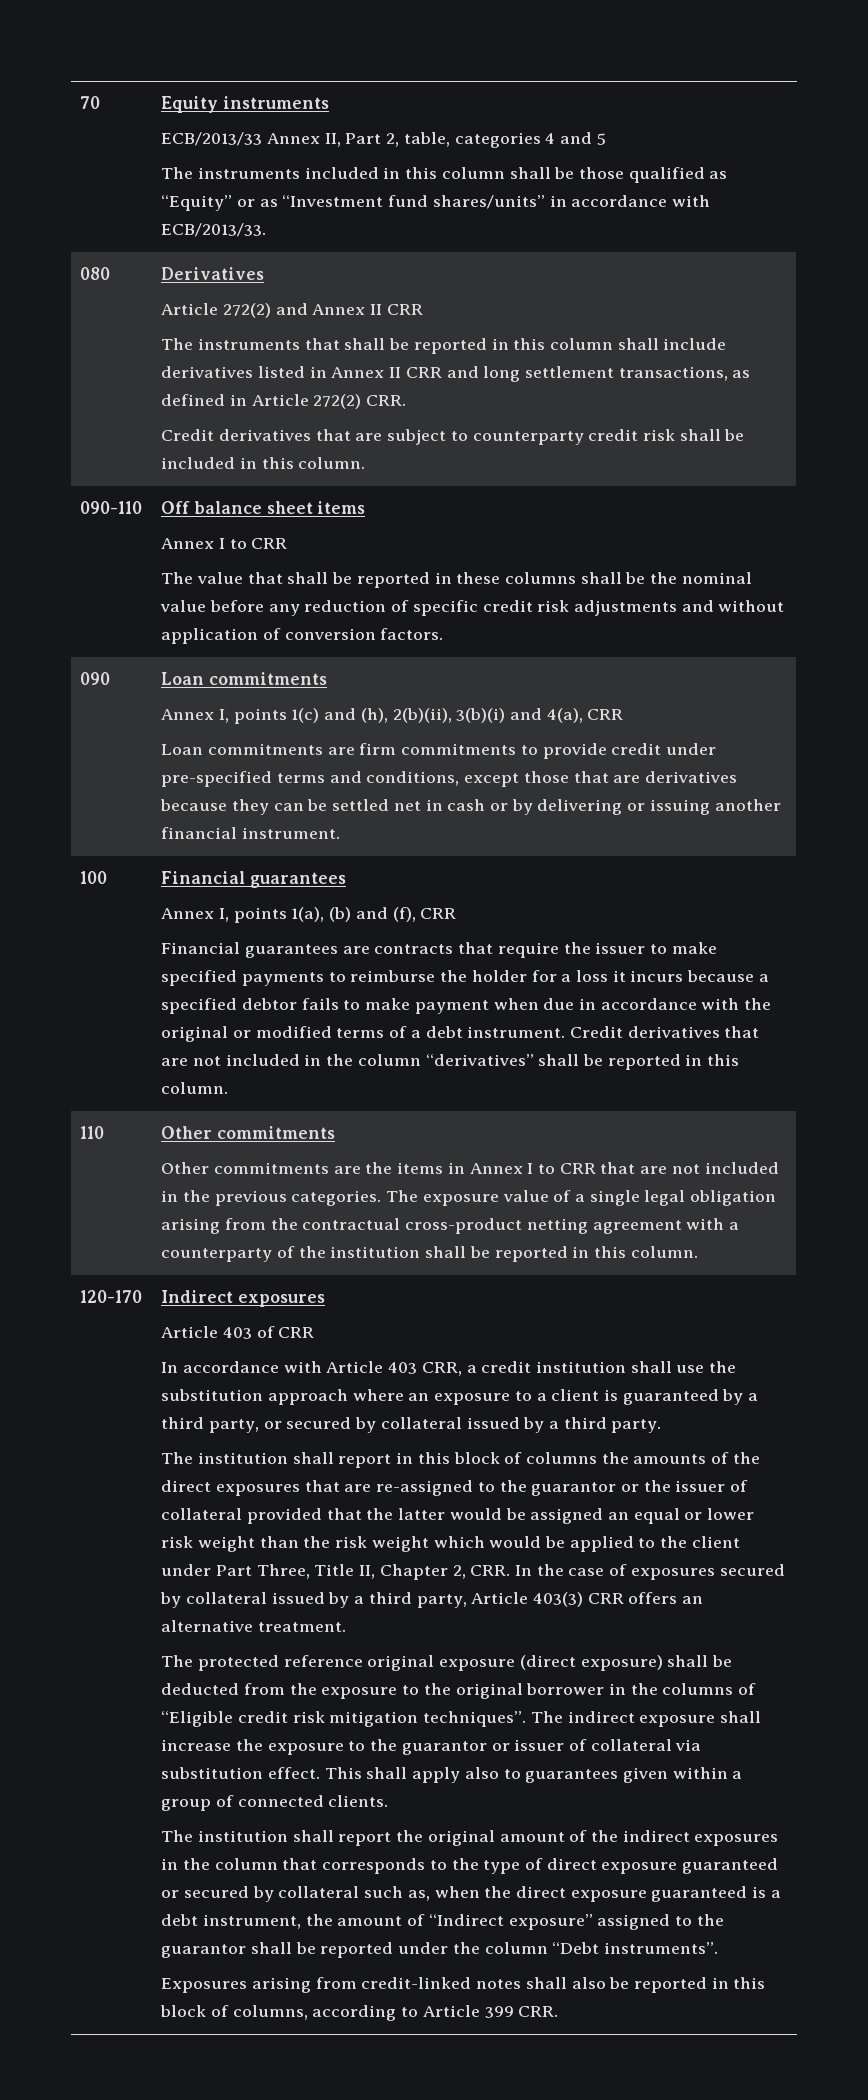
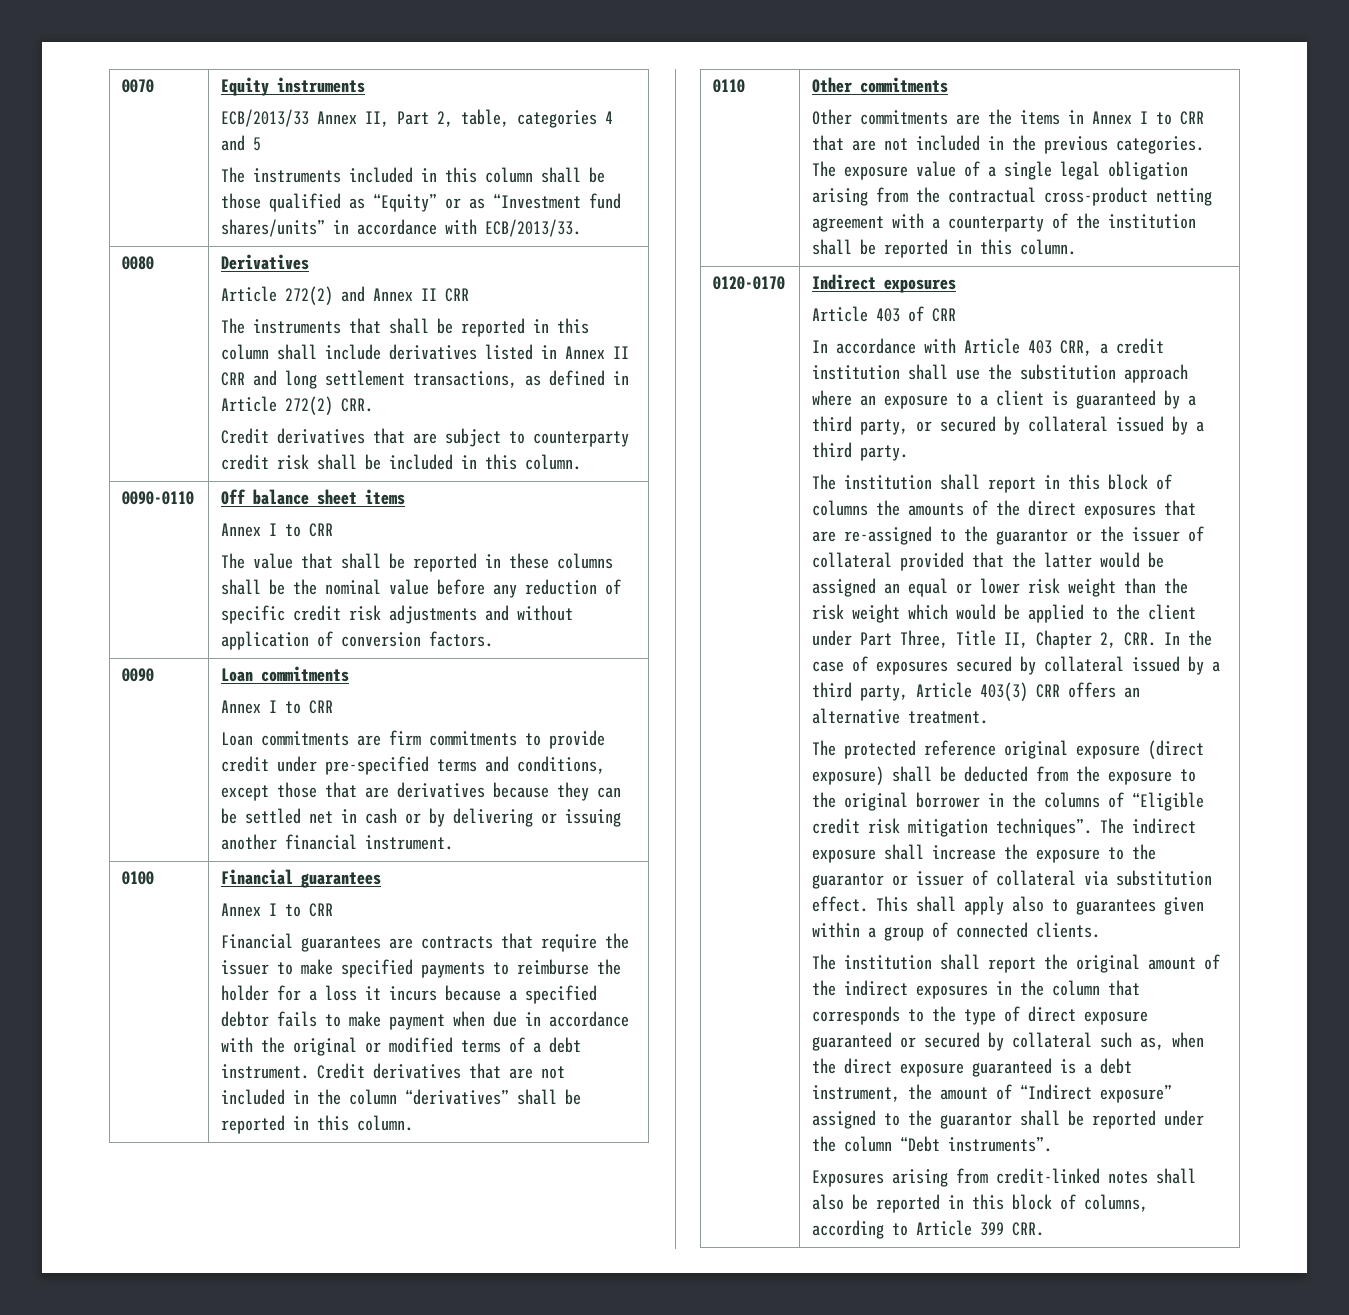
- 70 | Equity instruments
+ 0070 | Equity instruments
- 080
+ 0080
- 090-110 | Off balance sheet items
+ 0090-0110 | Off balance sheet items
- 090 | Loan commitments
- Annex I, points 1(c) and (h), 2(b)(ii), 3(b)(i) and 4(a), CRR
+ 0090 | Loan commitments
+ Annex I to CRR
- 100 | Financial guarantees
- Annex I, points 1(a), (b) and (f), CRR
+ 0100 | Financial guarantees
+ Annex I to CRR
- 110
+ 0110
- 120-170
+ 0120-0170

